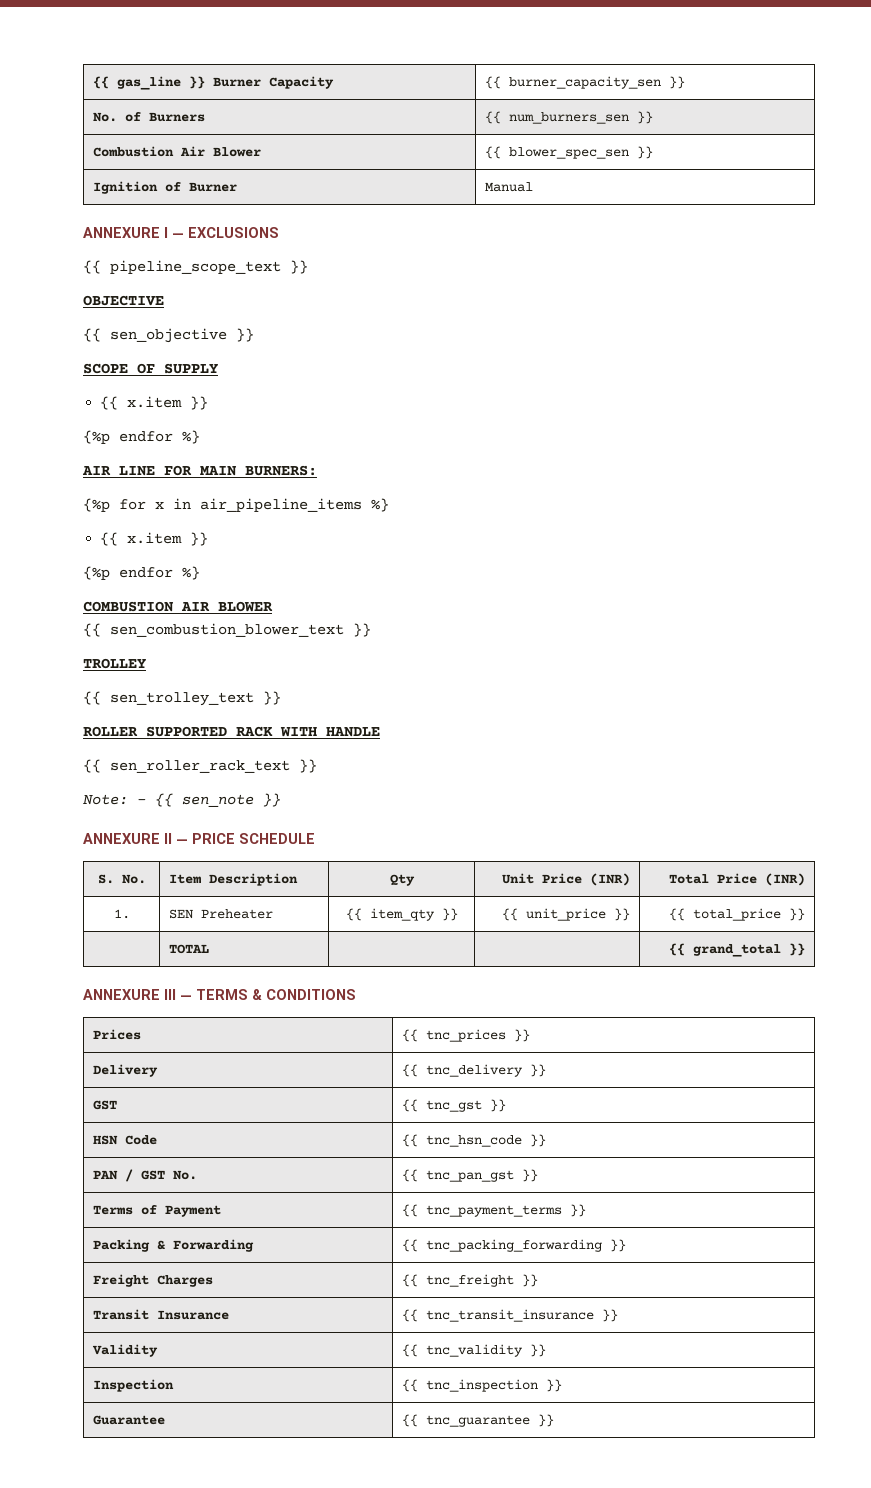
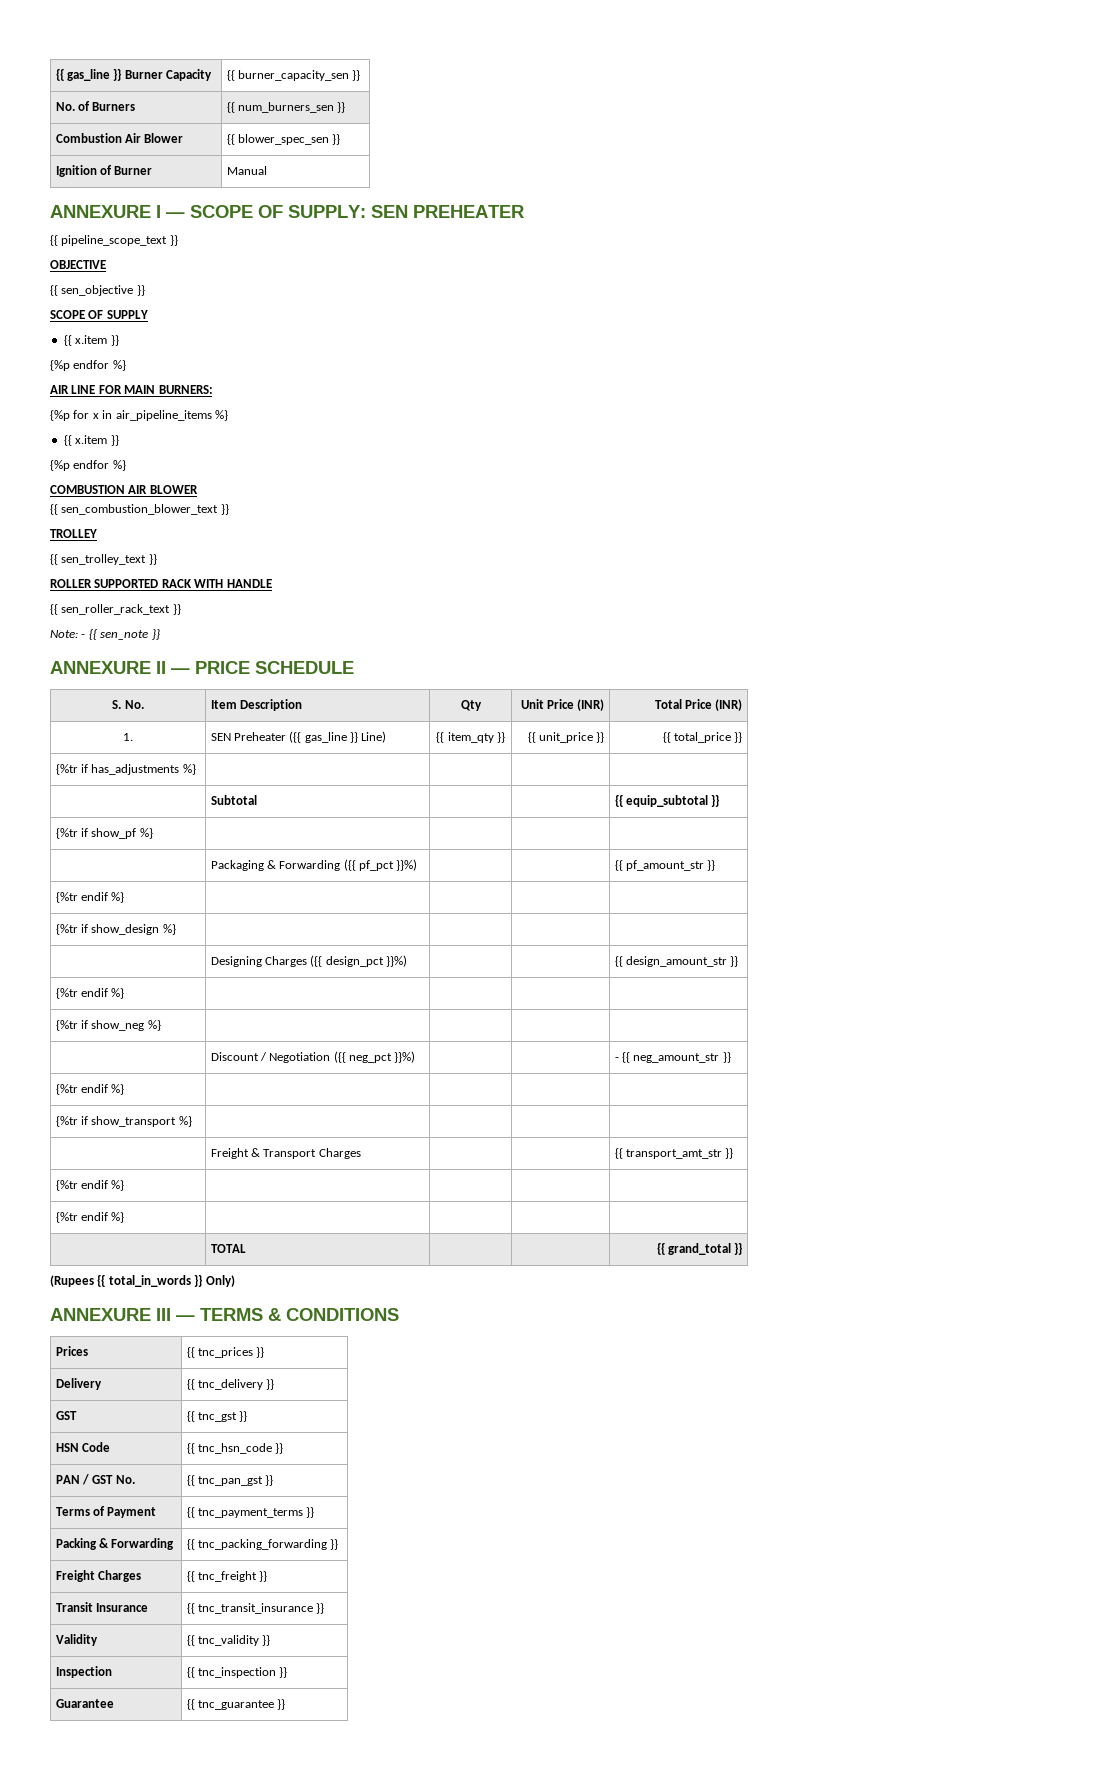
- ANNEXURE I — EXCLUSIONS
+ ANNEXURE I — SCOPE OF SUPPLY: SEN PREHEATER
- 1. | SEN Preheater | {{ item_qty }} | {{ unit_price }} | {{ total_price }}
+ 1. | SEN Preheater ({{ gas_line }} Line) | {{ item_qty }} | {{ unit_price }} | {{ total_price }}
+ {%tr if has_adjustments %} | | | |
+ | Subtotal | | | {{ equip_subtotal }}
+ {%tr if show_pf %} | | | |
+ | Packaging & Forwarding ({{ pf_pct }}%) | | | {{ pf_amount_str }}
+ {%tr endif %} | | | |
+ {%tr if show_design %} | | | |
+ | Designing Charges ({{ design_pct }}%) | | | {{ design_amount_str }}
+ {%tr endif %} | | | |
+ {%tr if show_neg %} | | | |
+ | Discount / Negotiation ({{ neg_pct }}%) | | | - {{ neg_amount_str }}
+ {%tr endif %} | | | |
+ {%tr if show_transport %} | | | |
+ | Freight & Transport Charges | | | {{ transport_amt_str }}
+ {%tr endif %} | | | |
+ {%tr endif %} | | | |
+ (Rupees {{ total_in_words }} Only)

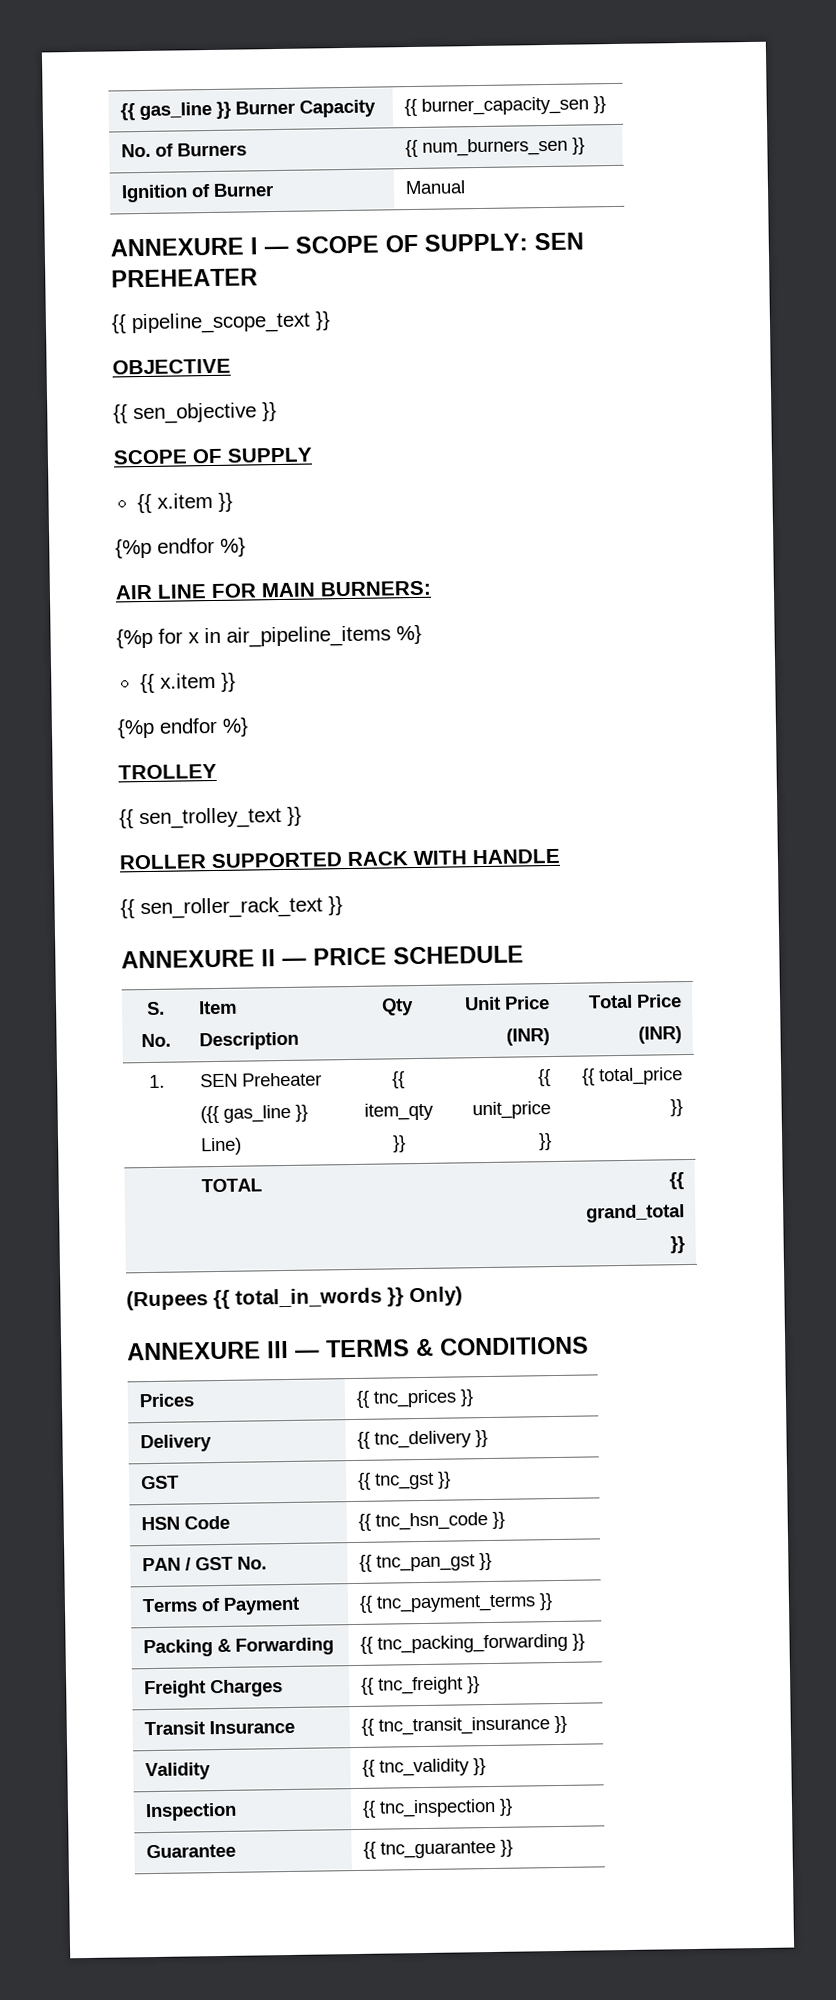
- Combustion Air Blower | {{ blower_spec_sen }}
- COMBUSTION AIR BLOWER
- {{ sen_combustion_blower_text }}
- Note: - {{ sen_note }}
- {%tr if has_adjustments %} | | | |
- | Subtotal | | | {{ equip_subtotal }}
- {%tr if show_pf %} | | | |
- | Packaging & Forwarding ({{ pf_pct }}%) | | | {{ pf_amount_str }}
- {%tr endif %} | | | |
- {%tr if show_design %} | | | |
- | Designing Charges ({{ design_pct }}%) | | | {{ design_amount_str }}
- {%tr endif %} | | | |
- {%tr if show_neg %} | | | |
- | Discount / Negotiation ({{ neg_pct }}%) | | | - {{ neg_amount_str }}
- {%tr endif %} | | | |
- {%tr if show_transport %} | | | |
- | Freight & Transport Charges | | | {{ transport_amt_str }}
- {%tr endif %} | | | |
- {%tr endif %} | | | |

